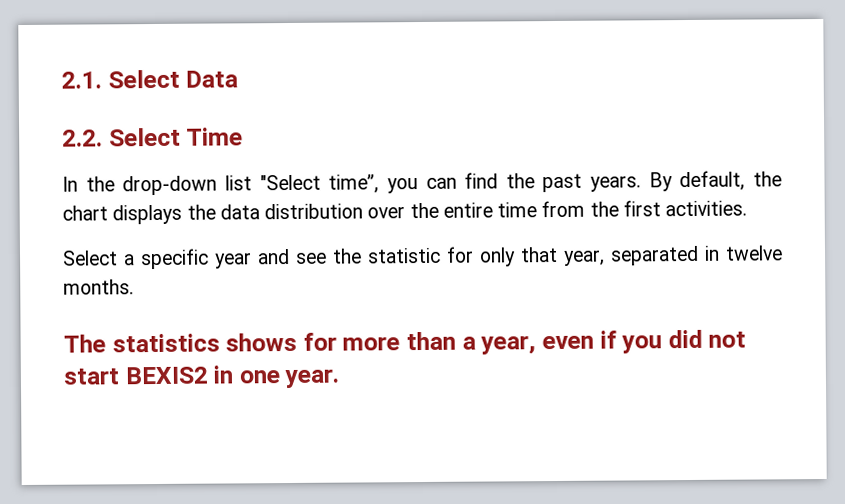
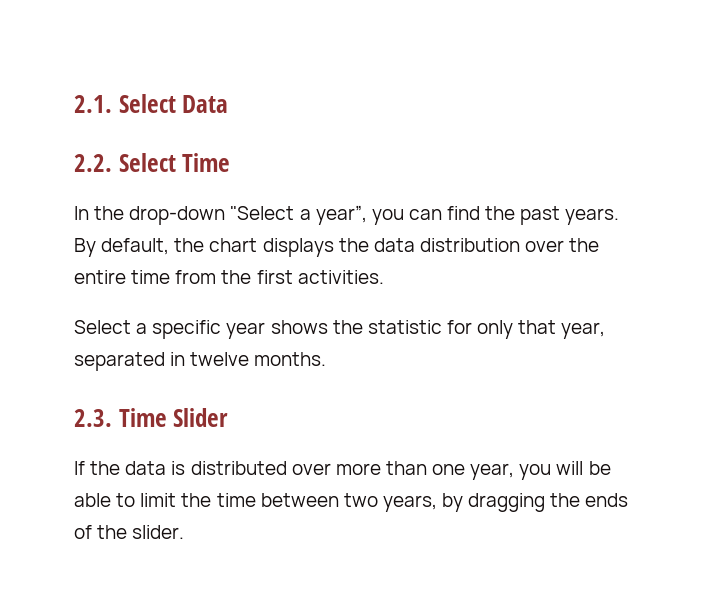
- In the drop-down list "Select time”, you can find the past years.
+ In the drop-down "Select a year”, you can find the past years.
- Select a specific year and see the statistic for only that year, separated in twelve months.
+ Select a specific year shows the statistic for only that year, separated in twelve months.
- The statistics shows for more than a year, even if you did not start BEXIS2 in one year.
+ 2.3. Time Slider
+ If the data is distributed over more than one year, you will be able to limit the time between two years, by dragging the ends of the slider.

